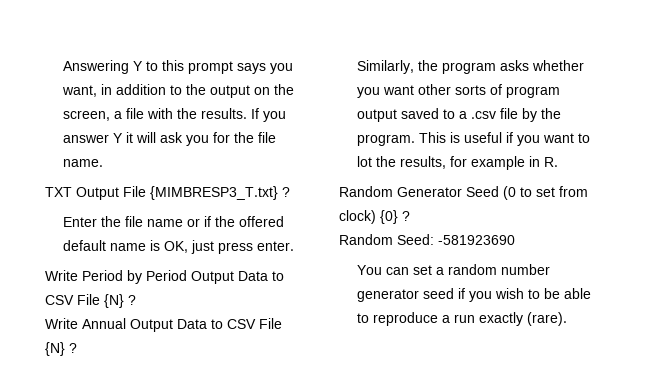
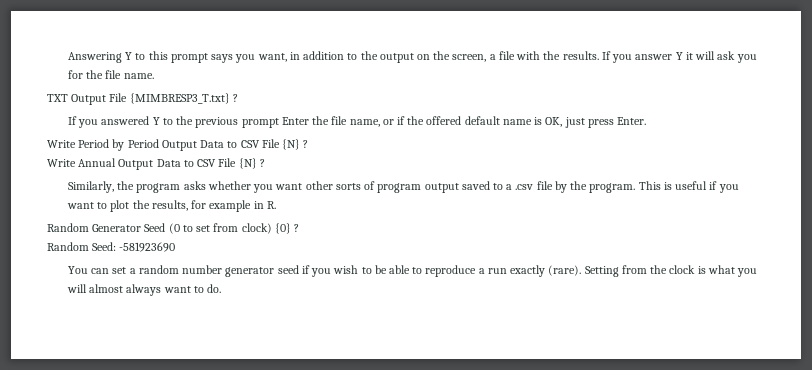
- Enter the file name or if the offered default name is OK, just press enter.
+ If you answered Y to the previous prompt Enter the file name, or if the offered default name is OK, just press Enter.
- This is useful if you want to lot the results, for example in R.
+ This is useful if you want to plot the results, for example in R.
+ Setting from the clock is what you will almost always want to do.

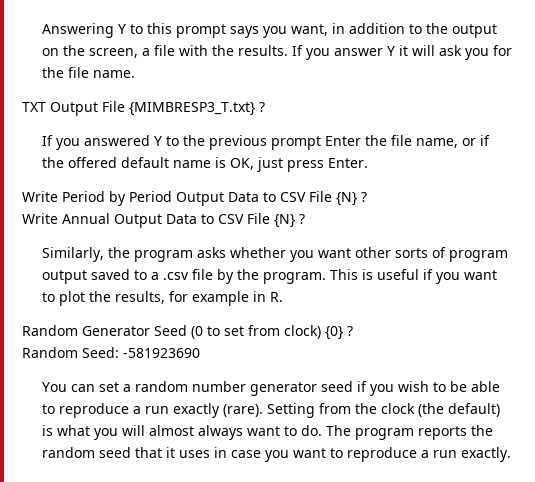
- Setting from the clock is what you will almost always want to do.
+ Setting from the clock (the default) is what you will almost always want to do.
+ The program reports the random seed that it uses in case you want to reproduce a run exactly.

